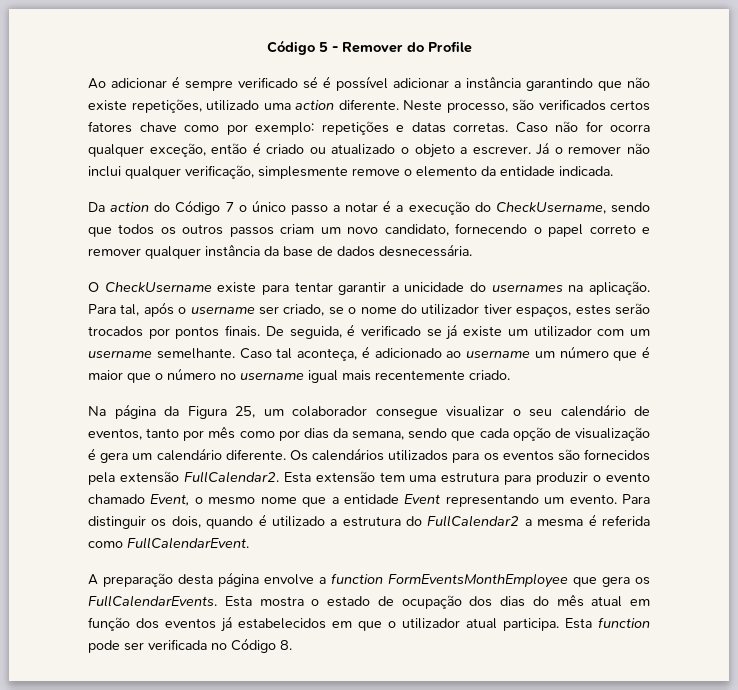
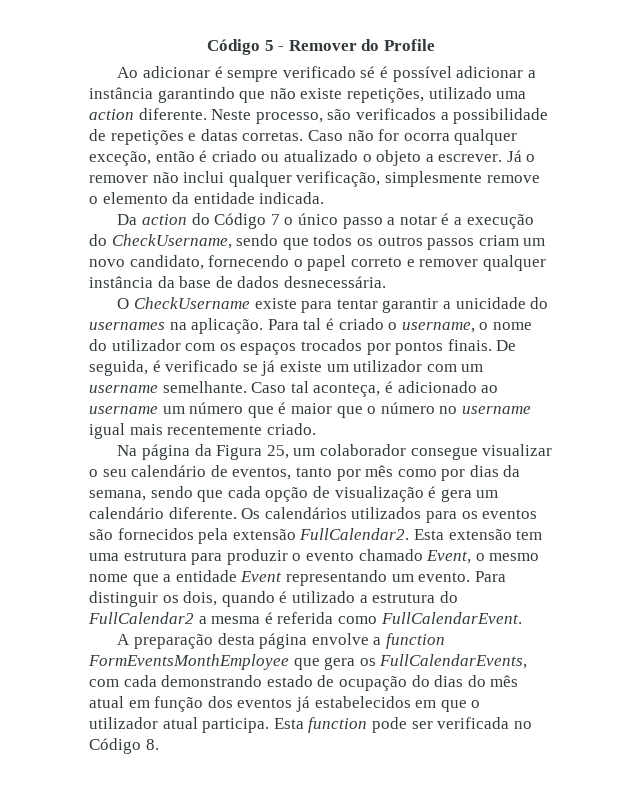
- Neste processo, são verificados certos fatores chave como por exemplo: repetições e datas corretas.
+ Neste processo, são verificados a possibilidade de repetições e datas corretas.
- Para tal, após o username ser criado, se o nome do utilizador tiver espaços, estes serão trocados por pontos finais.
+ Para tal é criado o username, o nome do utilizador com os espaços trocados por pontos finais.
- A preparação desta página envolve a function FormEventsMonthEmployee que gera os FullCalendarEvents. Esta mostra o estado de ocupação dos dias do mês atual em função dos eventos já estabelecidos em que o utilizador atual participa.
+ A preparação desta página envolve a function FormEventsMonthEmployee que gera os FullCalendarEvents, com cada demonstrando estado de ocupação do dias do mês atual em função dos eventos já estabelecidos em que o utilizador atual participa.

